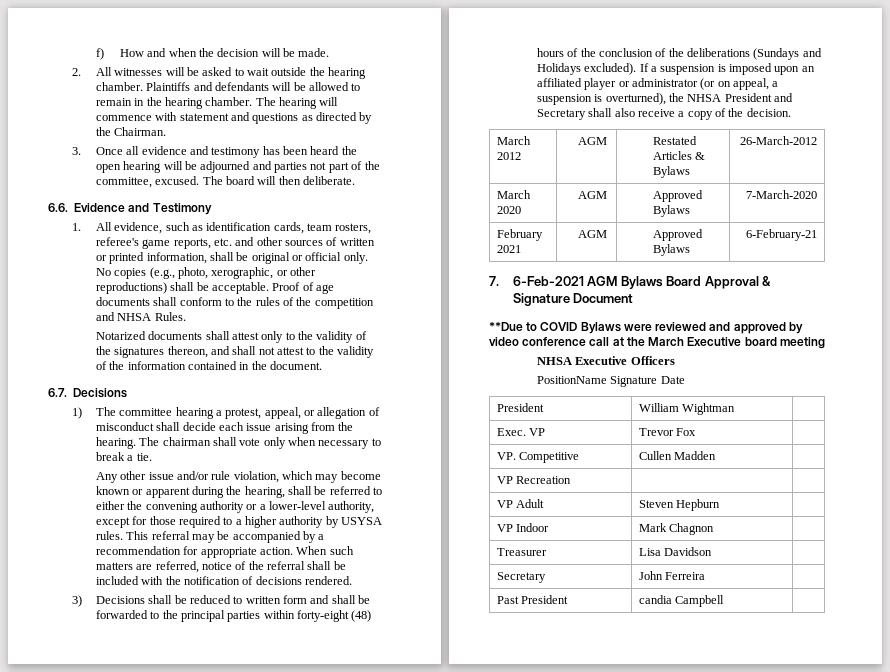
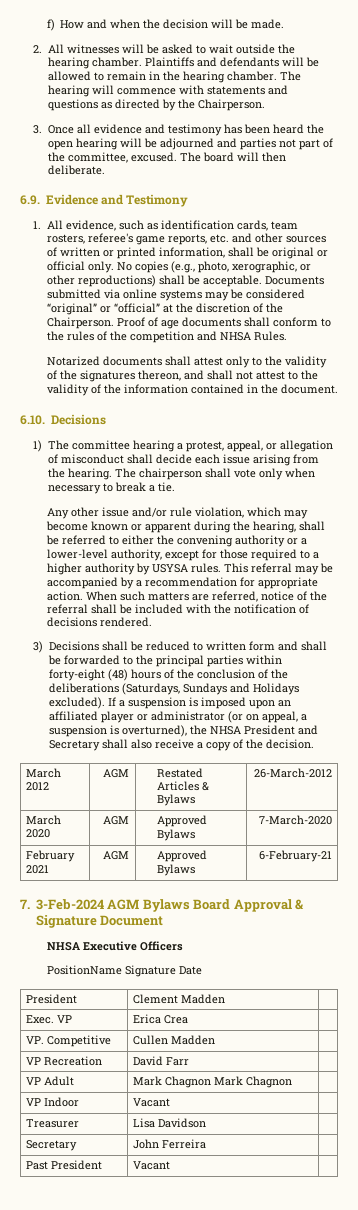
- The hearing will commence with statement and questions as directed by the Chairman.
+ The hearing will commence with statements and questions as directed by the Chairperson.
- 6.6. Evidence and Testimony
+ 6.9. Evidence and Testimony
+ Documents submitted via online systems may be considered “original” or “official” at the discretion of the Chairperson.
- 6.7. Decisions
+ 6.10. Decisions
- The chairman shall vote only when necessary to break a tie.
+ The chairperson shall vote only when necessary to break a tie.
- 3) Decisions shall be reduced to written form and shall be forwarded to the principal parties within forty-eight (48) hours of the conclusion of the deliberations (Sundays and Holidays excluded).
+ 3) Decisions shall be reduced to written form and shall be forwarded to the principal parties within forty-eight (48) hours of the conclusion of the deliberations (Saturdays, Sundays and Holidays excluded).
- 7. 6-Feb-2021 AGM Bylaws Board Approval & Signature Document
+ 7. 3-Feb-2024 AGM Bylaws Board Approval & Signature Document
- **Due to COVID Bylaws were reviewed and approved by video conference call at the March Executive board meeting
- President | William Wightman |
+ President | Clement Madden |
- Exec. VP | Trevor Fox |
+ Exec. VP | Erica Crea |
- VP Recreation | |
+ VP Recreation | David Farr |
- VP Adult | Steven Hepburn |
+ VP Adult | Mark Chagnon Mark Chagnon |
- VP Indoor | Mark Chagnon |
+ VP Indoor | Vacant |
- Past President | candia Campbell |
+ Past President | Vacant |

